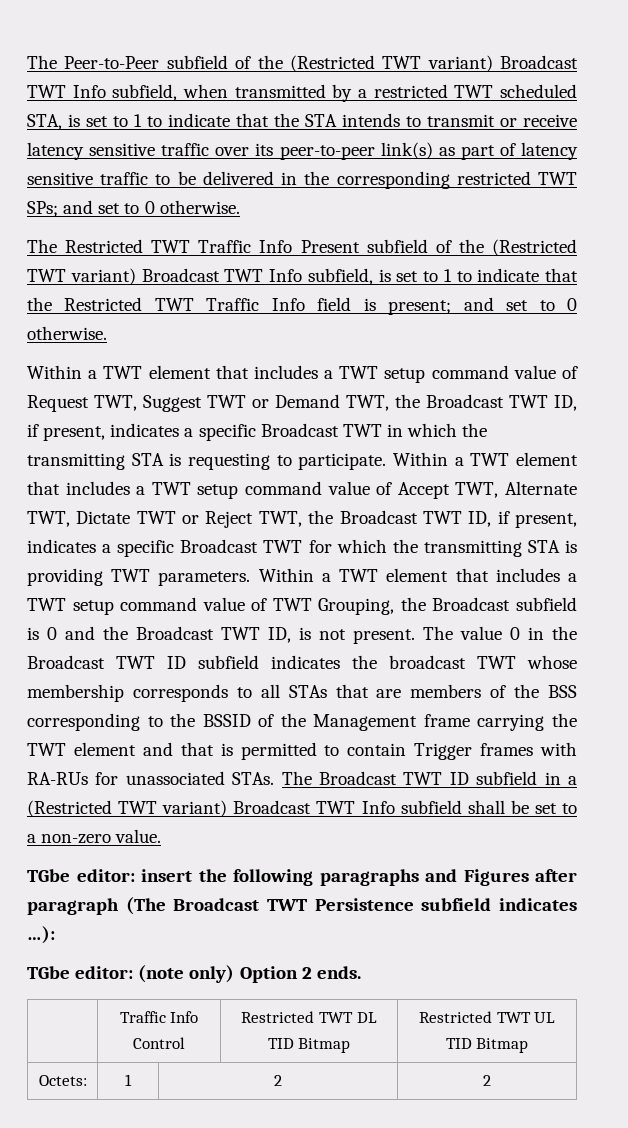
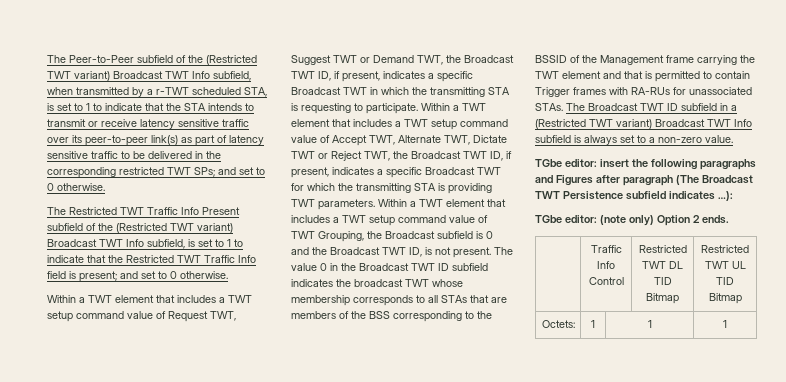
- The Peer-to-Peer subfield of the (Restricted TWT variant) Broadcast TWT Info subfield, when transmitted by a restricted TWT scheduled STA, is set to 1 to indicate that the STA intends to transmit or receive latency sensitive traffic over its peer-to-peer link(s) as part of latency sensitive traffic to be delivered in the corresponding restricted TWT SPs; and set to 0 otherwise.
+ The Peer-to-Peer subfield of the (Restricted TWT variant) Broadcast TWT Info subfield, when transmitted by a r-TWT scheduled STA, is set to 1 to indicate that the STA intends to transmit or receive latency sensitive traffic over its peer-to-peer link(s) as part of latency sensitive traffic to be delivered in the corresponding restricted TWT SPs; and set to 0 otherwise.
- The Broadcast TWT ID subfield in a (Restricted TWT variant) Broadcast TWT Info subfield shall be set to a non-zero value.
+ The Broadcast TWT ID subfield in a (Restricted TWT variant) Broadcast TWT Info subfield is always set to a non-zero value.
- Octets: | 1 | 2 | 2
+ Octets: | 1 | 1 | 1

